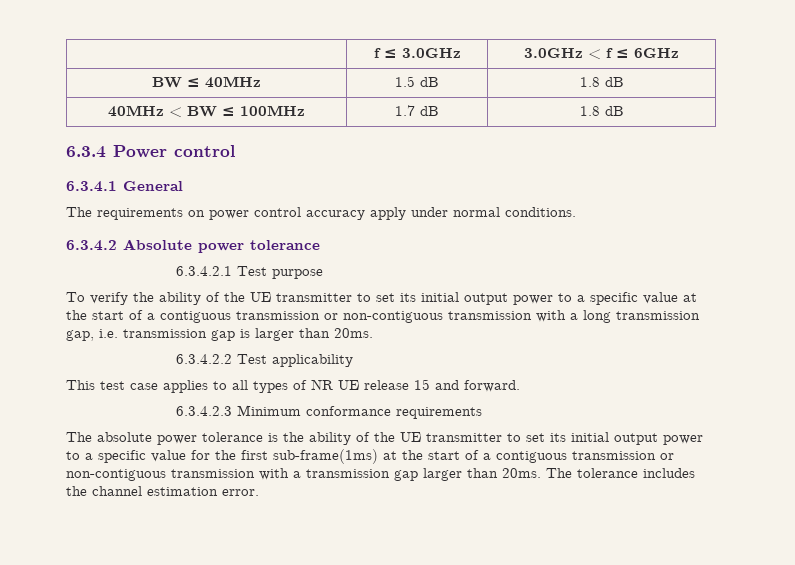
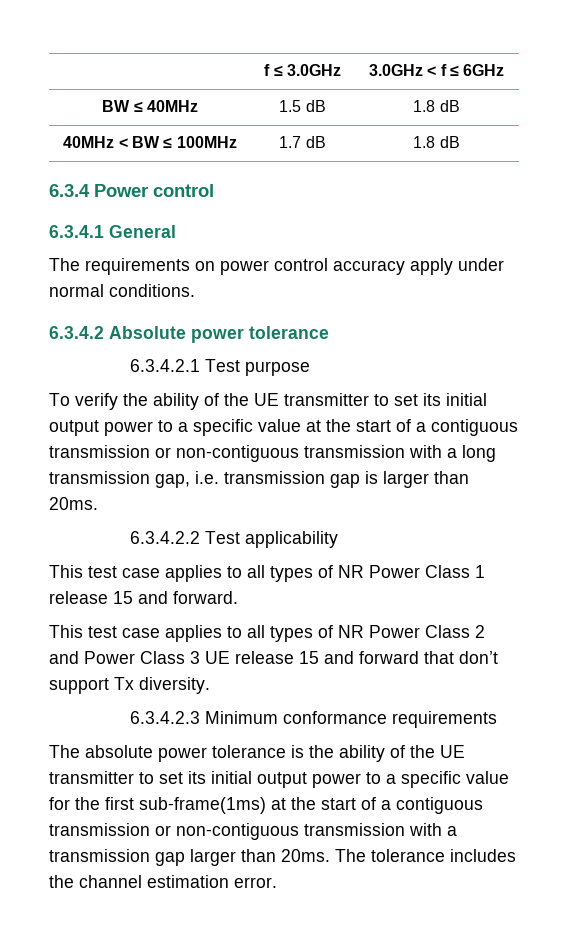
- This test case applies to all types of NR UE release 15 and forward.
+ This test case applies to all types of NR Power Class 1 release 15 and forward.
+ This test case applies to all types of NR Power Class 2 and Power Class 3 UE release 15 and forward that don’t support Tx diversity.

